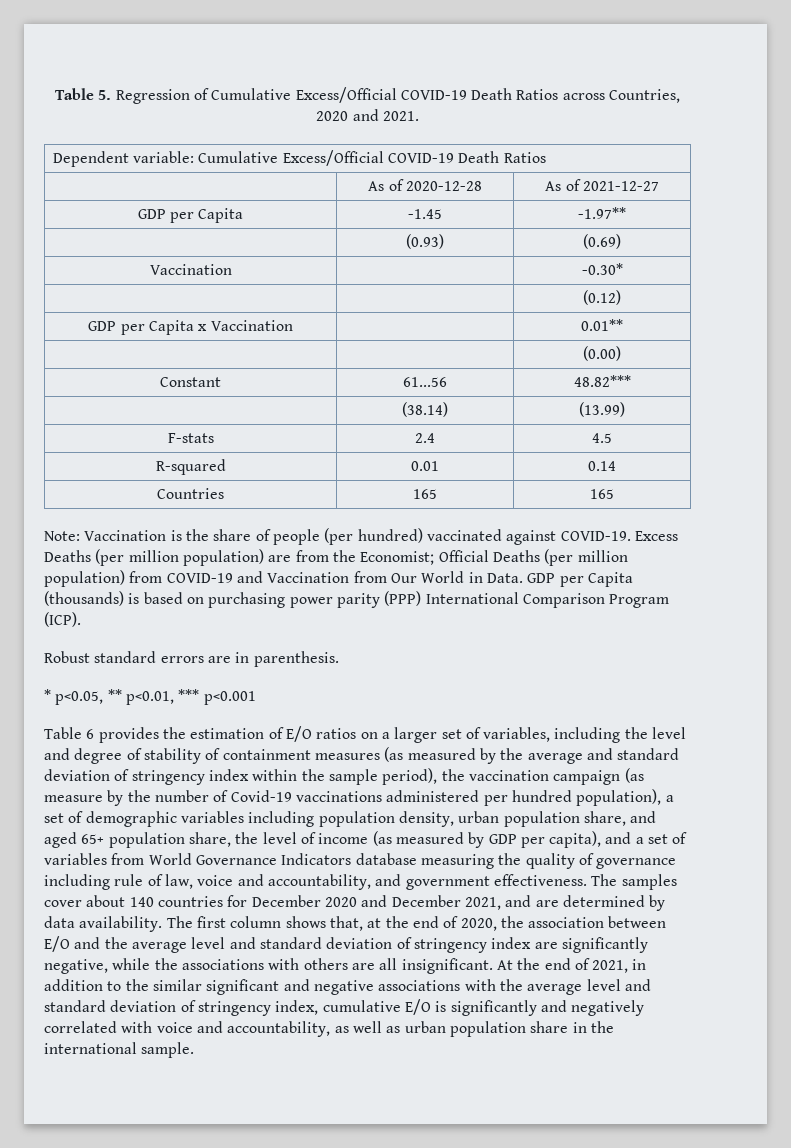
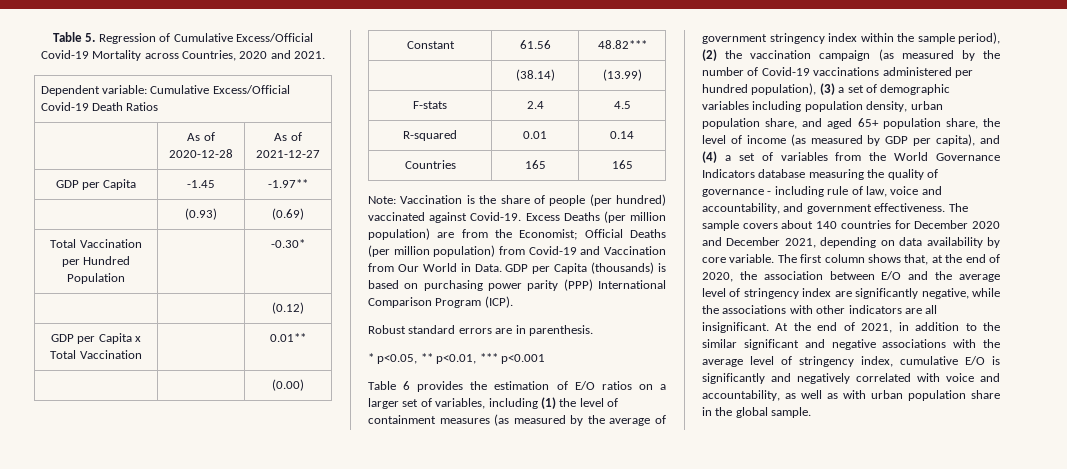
- Table 5. Regression of Cumulative Excess/Official COVID-19 Death Ratios across Countries, 2020 and 2021.
+ Table 5. Regression of Cumulative Excess/Official Covid-19 Mortality across Countries, 2020 and 2021.
- Dependent variable: Cumulative Excess/Official COVID-19 Death Ratios
+ Dependent variable: Cumulative Excess/Official Covid-19 Death Ratios
- Vaccination | | -0.30*
+ Total Vaccination per Hundred Population | | -0.30*
- GDP per Capita x Vaccination | | 0.01**
+ GDP per Capita x Total Vaccination | | 0.01**
- Constant | 61...56 | 48.82***
+ Constant | 61.56 | 48.82***
- Note: Vaccination is the share of people (per hundred) vaccinated against COVID-19.
+ Note: Vaccination is the share of people (per hundred) vaccinated against Covid-19.
- Excess Deaths (per million population) are from the Economist; Official Deaths (per million population) from COVID-19 and Vaccination from Our World in Data.
+ Excess Deaths (per million population) are from the Economist; Official Deaths (per million population) from Covid-19 and Vaccination from Our World in Data.
- Table 6 provides the estimation of E/O ratios on a larger set of variables, including the level and degree of stability of containment measures (as measured by the average and standard deviation of stringency index within the sample period), the vaccination campaign (as measure by the number of Covid-19 vaccinations administered per hundred population), a set of demographic variables including population density, urban population share, and aged 65+ population share, the level of income (as measured by GDP per capita), and a set of variables from World Governance Indicators database measuring the quality of governance including rule of law, voice and accountability, and government effectiveness.
+ Table 6 provides the estimation of E/O ratios on a larger set of variables, including (1) the level of containment measures (as measured by the average of government stringency index within the sample period), (2) the vaccination campaign (as measured by the number of Covid-19 vaccinations administered per hundred population), (3) a set of demographic variables including population density, urban population share, and aged 65+ population share, the level of income (as measured by GDP per capita), and (4) a set of variables from the World Governance Indicators database measuring the quality of governance - including rule of law, voice and accountability, and government effectiveness.
- The samples cover about 140 countries for December 2020 and December 2021, and are determined by data availability.
+ The sample covers about 140 countries for December 2020 and December 2021, depending on data availability by core variable.
- The first column shows that, at the end of 2020, the association between E/O and the average level and standard deviation of stringency index are significantly negative, while the associations with others are all insignificant.
+ The first column shows that, at the end of 2020, the association between E/O and the average level of stringency index are significantly negative, while the associations with other indicators are all insignificant.
- At the end of 2021, in addition to the similar significant and negative associations with the average level and standard deviation of stringency index, cumulative E/O is significantly and negatively correlated with voice and accountability, as well as urban population share in the international sample.
+ At the end of 2021, in addition to the similar significant and negative associations with the average level of stringency index, cumulative E/O is significantly and negatively correlated with voice and accountability, as well as with urban population share in the global sample.

